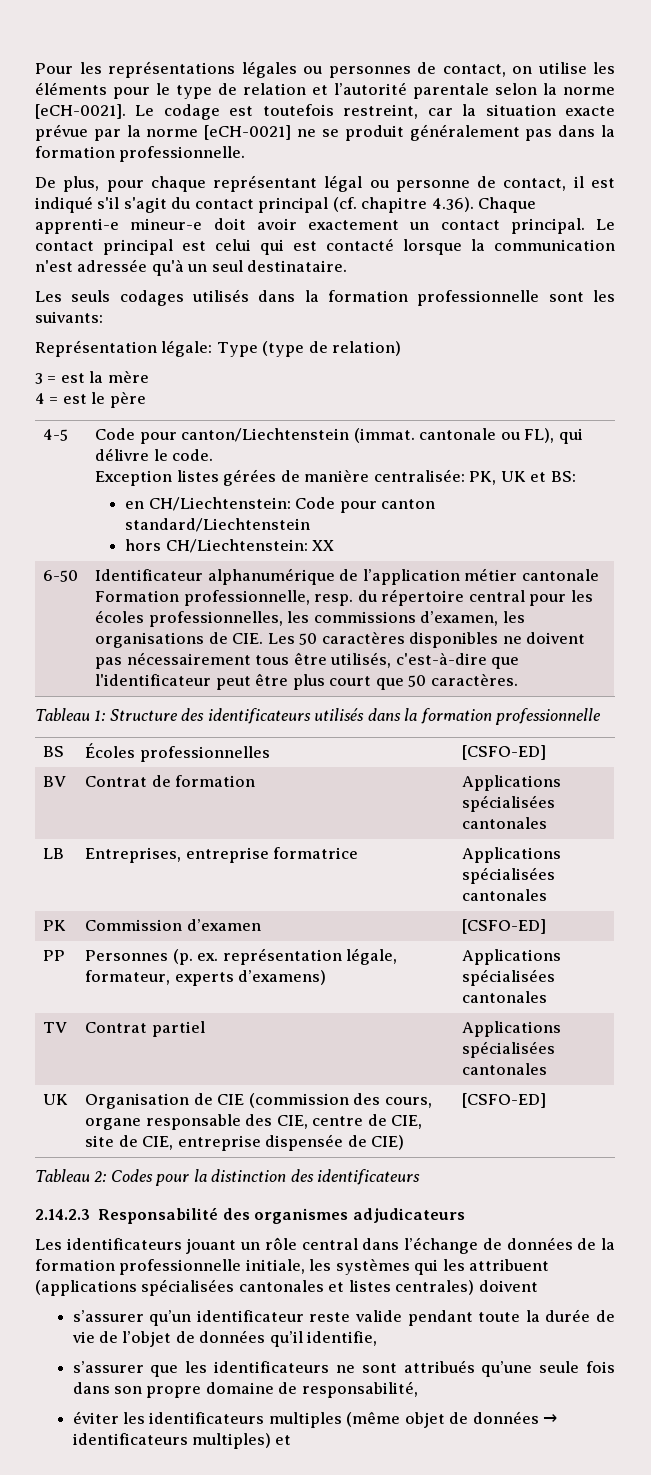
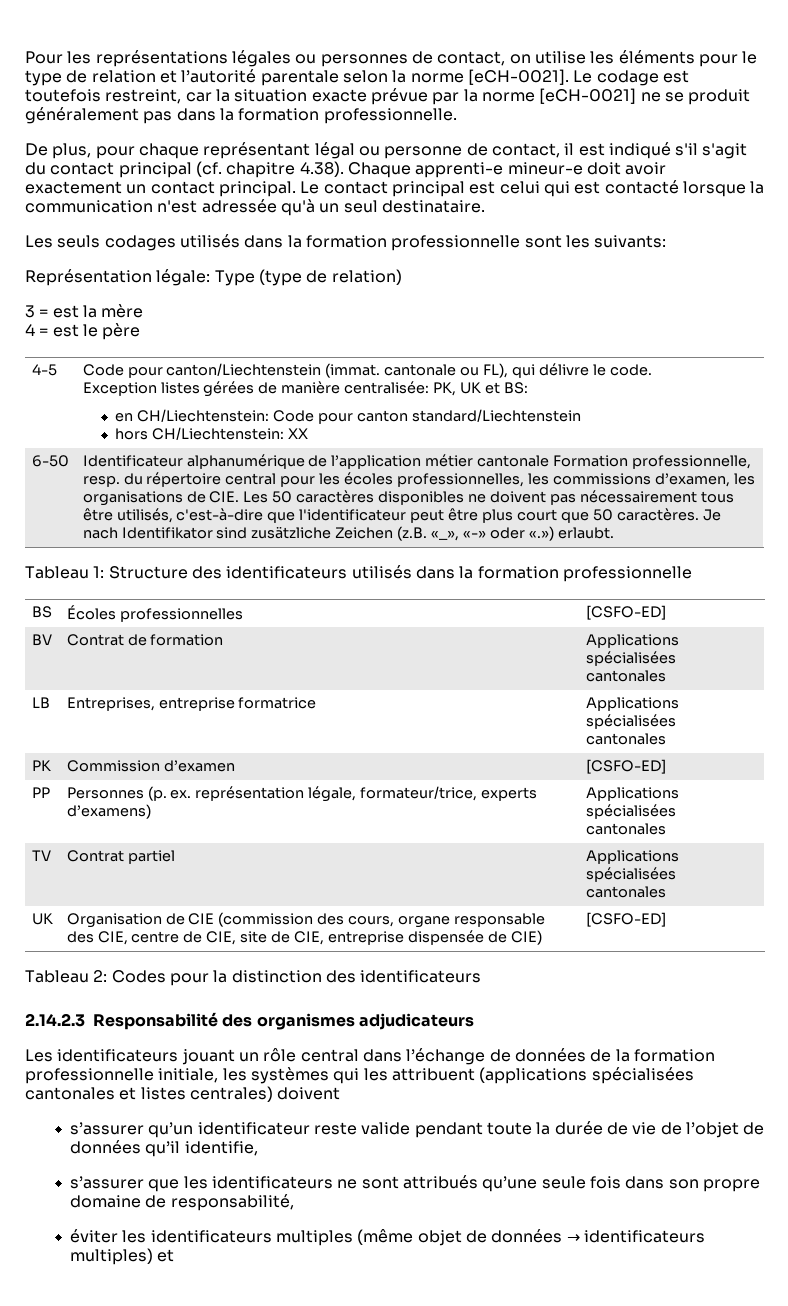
- De plus, pour chaque représentant légal ou personne de contact, il est indiqué s'il s'agit du contact principal (cf. chapitre 4.36). Chaque apprenti-e mineur-e doit avoir exactement un contact principal.
+ De plus, pour chaque représentant légal ou personne de contact, il est indiqué s'il s'agit du contact principal (cf. chapitre 4.38). Chaque apprenti-e mineur-e doit avoir exactement un contact principal.
+ Je nach Identifikator sind zusätzliche Zeichen (z.B. «_», «-» oder «.») erlaubt.
- PP | Personnes (p. ex. représentation légale, formateur, experts d’examens) | Applications spécialisées cantonales
+ PP | Personnes (p. ex. représentation légale, formateur/trice, experts d’examens) | Applications spécialisées cantonales

